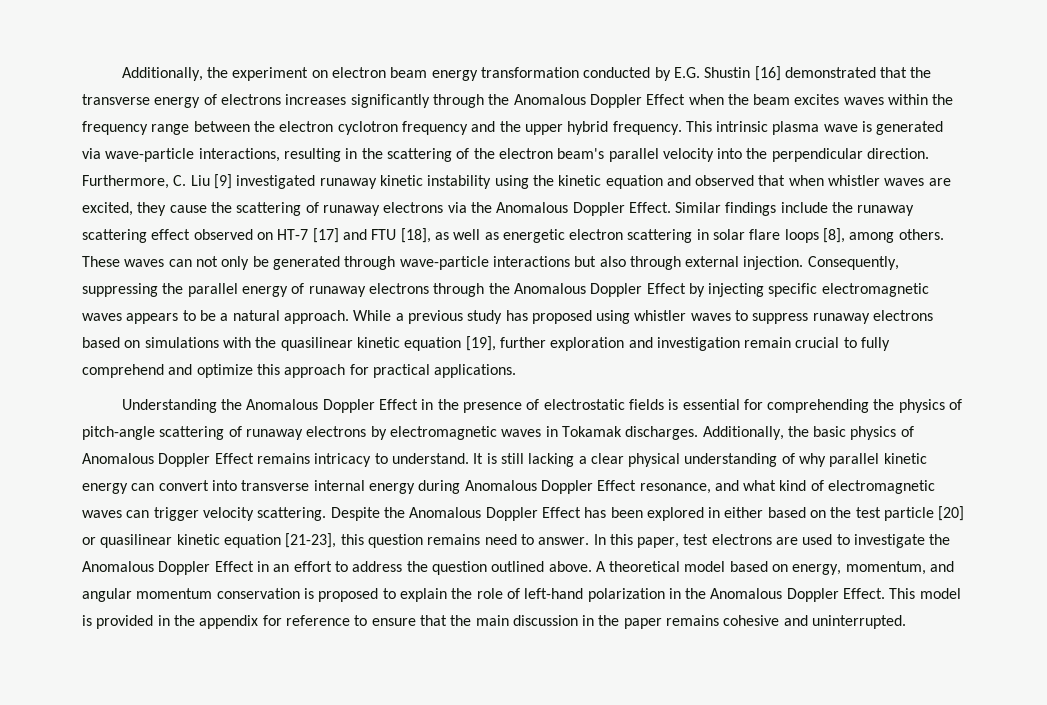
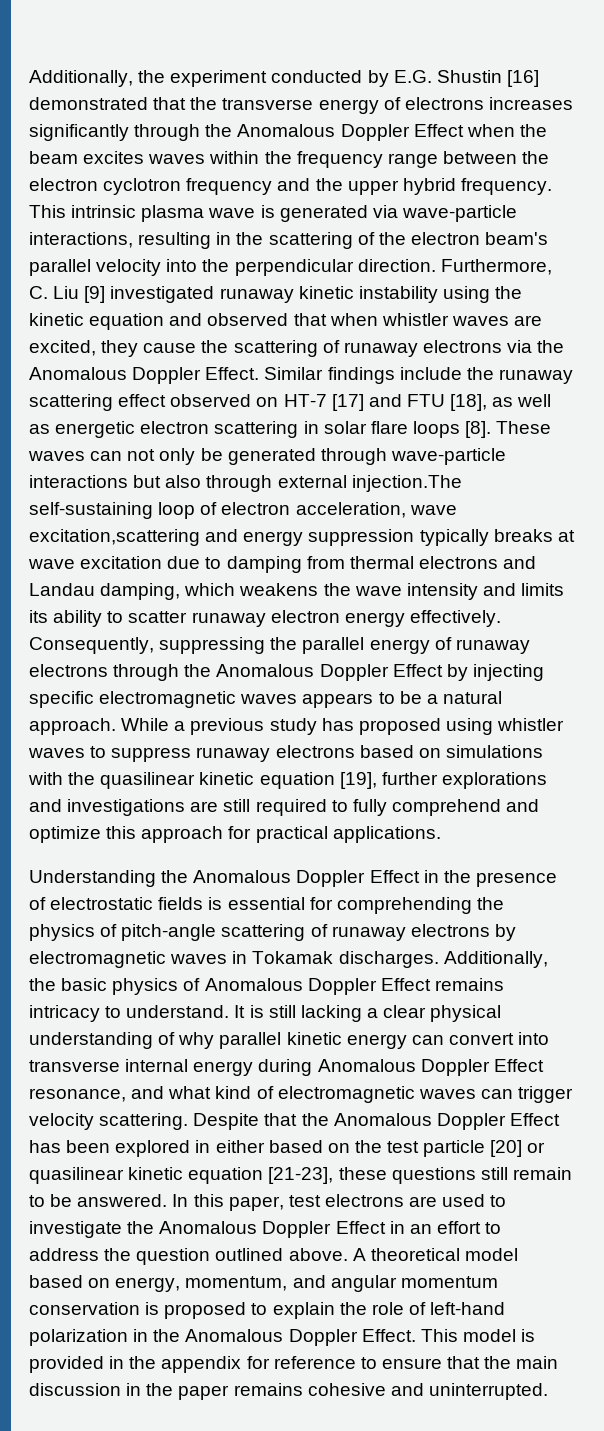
- Additionally, the experiment on electron beam energy transformation conducted by E.G. Shustin [16] demonstrated that the transverse energy of electrons increases significantly through the Anomalous Doppler Effect when the beam excites waves within the frequency range between the electron cyclotron frequency and the upper hybrid frequency.
+ Additionally, the experiment conducted by E.G. Shustin [16] demonstrated that the transverse energy of electrons increases significantly through the Anomalous Doppler Effect when the beam excites waves within the frequency range between the electron cyclotron frequency and the upper hybrid frequency.
- Similar findings include the runaway scattering effect observed on HT-7 [17] and FTU [18], as well as energetic electron scattering in solar flare loops [8], among others.
+ Similar findings include the runaway scattering effect observed on HT-7 [17] and FTU [18], as well as energetic electron scattering in solar flare loops [8].
- These waves can not only be generated through wave-particle interactions but also through external injection.
+ These waves can not only be generated through wave-particle interactions but also through external injection.The self-sustaining loop of electron acceleration, wave excitation,scattering and energy suppression typically breaks at wave excitation due to damping from thermal electrons and Landau damping, which weakens the wave intensity and limits its ability to scatter runaway electron energy effectively.
- While a previous study has proposed using whistler waves to suppress runaway electrons based on simulations with the quasilinear kinetic equation [19], further exploration and investigation remain crucial to fully comprehend and optimize this approach for practical applications.
+ While a previous study has proposed using whistler waves to suppress runaway electrons based on simulations with the quasilinear kinetic equation [19], further explorations and investigations are still required to fully comprehend and optimize this approach for practical applications.
- Despite the Anomalous Doppler Effect has been explored in either based on the test particle [20] or quasilinear kinetic equation [21-23], this question remains need to answer.
+ Despite that the Anomalous Doppler Effect has been explored in either based on the test particle [20] or quasilinear kinetic equation [21-23], these questions still remain to be answered.

